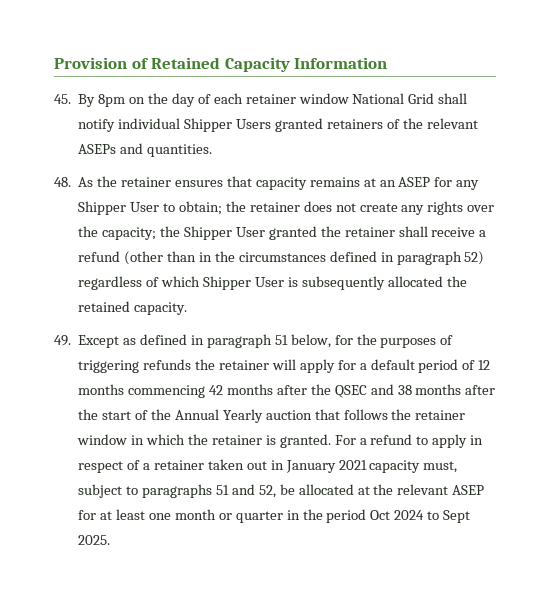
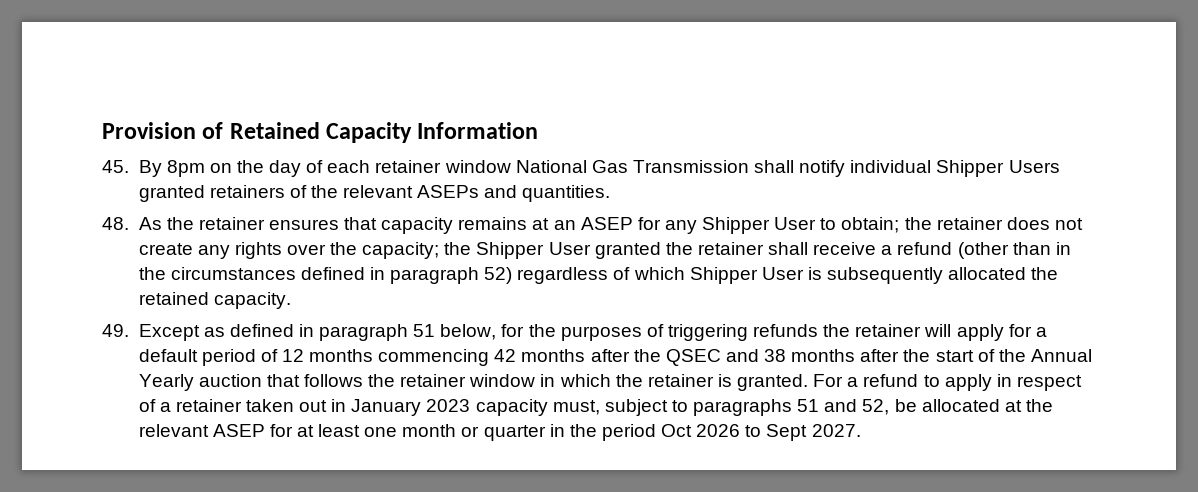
- 45. By 8pm on the day of each retainer window National Grid shall notify individual Shipper Users granted retainers of the relevant ASEPs and quantities.
+ 45. By 8pm on the day of each retainer window National Gas Transmission shall notify individual Shipper Users granted retainers of the relevant ASEPs and quantities.
- For a refund to apply in respect of a retainer taken out in January 2021 capacity must, subject to paragraphs 51 and 52, be allocated at the relevant ASEP for at least one month or quarter in the period Oct 2024 to Sept 2025.
+ For a refund to apply in respect of a retainer taken out in January 2023 capacity must, subject to paragraphs 51 and 52, be allocated at the relevant ASEP for at least one month or quarter in the period Oct 2026 to Sept 2027.

